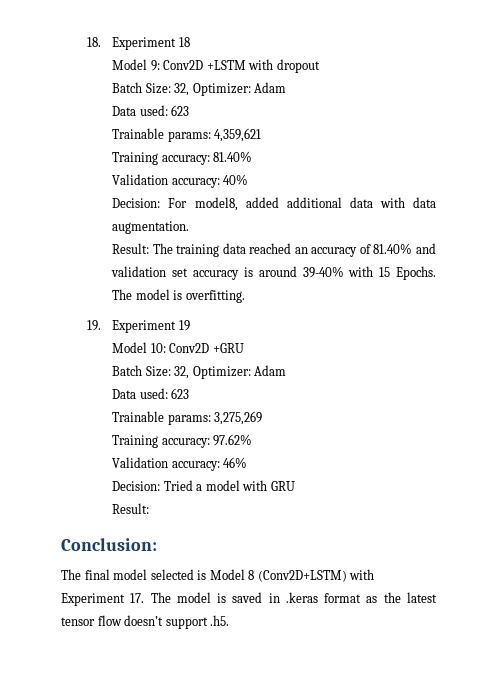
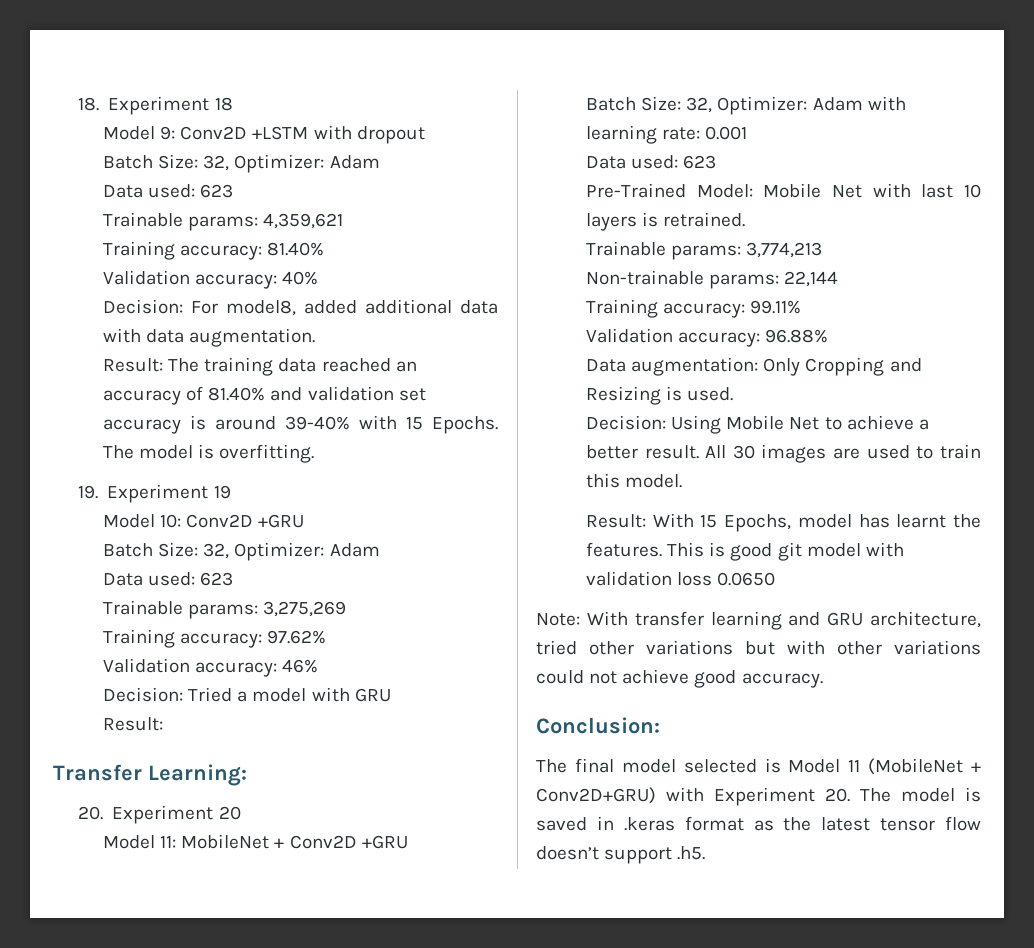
+ Transfer Learning:
+ 20. Experiment 20
+ Model 11: MobileNet + Conv2D +GRU
+ Batch Size: 32, Optimizer: Adam with learning rate: 0.001
+ Data used: 623
+ Pre-Trained Model: Mobile Net with last 10 layers is retrained.
+ Trainable params: 3,774,213
+ Non-trainable params: 22,144
+ Training accuracy: 99.11%
+ Validation accuracy: 96.88%
+ Data augmentation: Only Cropping and Resizing is used.
+ Decision: Using Mobile Net to achieve a better result. All 30 images are used to train this model.
+ Result: With 15 Epochs, model has learnt the features. This is good git model with validation loss 0.0650
+ Note: With transfer learning and GRU architecture, tried other variations but with other variations could not achieve good accuracy.
- The final model selected is Model 8 (Conv2D+LSTM) with Experiment 17. The model is saved in .keras format as the latest tensor flow doesn’t support .h5.
+ The final model selected is Model 11 (MobileNet + Conv2D+GRU) with Experiment 20. The model is saved in .keras format as the latest tensor flow doesn’t support .h5.

